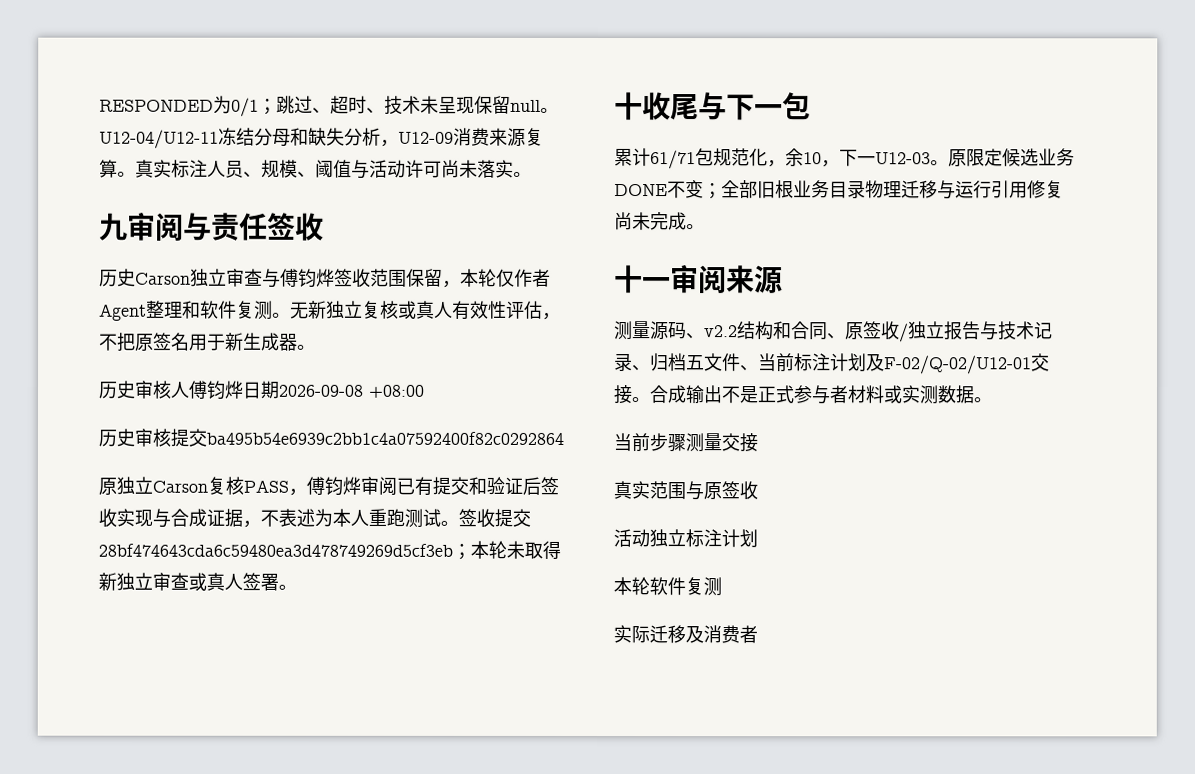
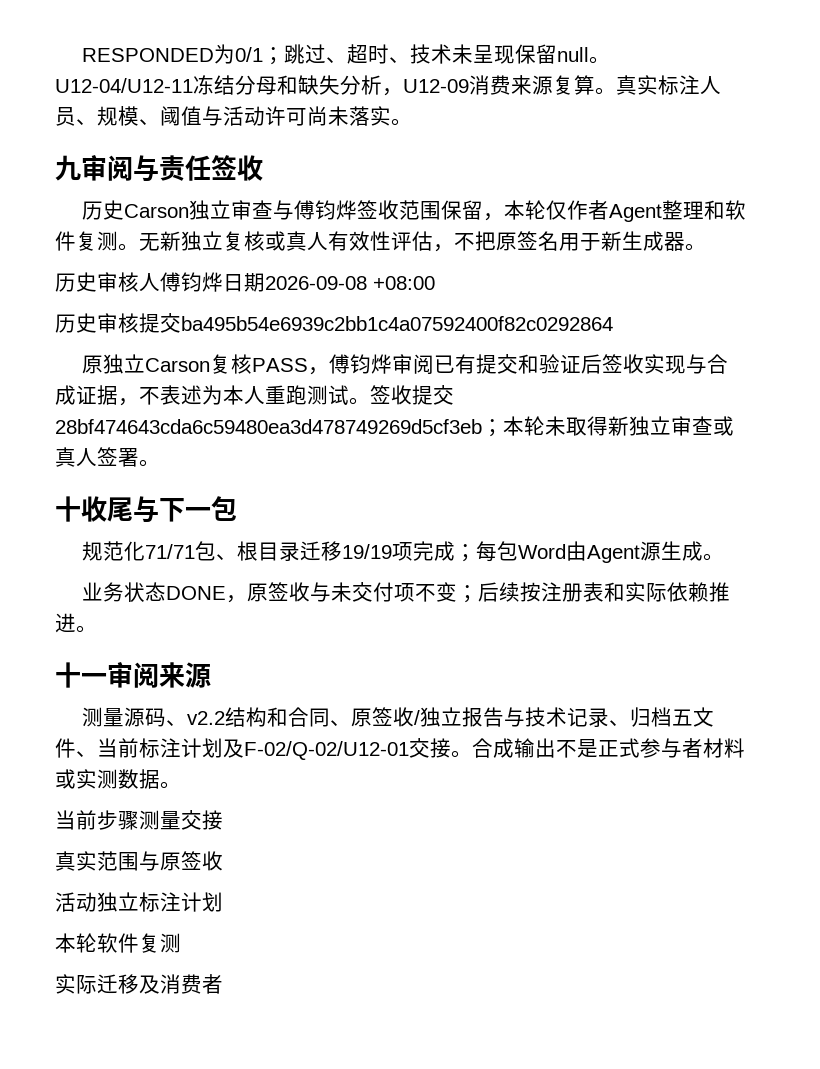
- 累计61/71包规范化，余10，下一U12-03。原限定候选业务DONE不变；全部旧根业务目录物理迁移与运行引用修复尚未完成。
+ 规范化71/71包、根目录迁移19/19项完成；每包Word由Agent源生成。
+ 业务状态DONE，原签收与未交付项不变；后续按注册表和实际依赖推进。

